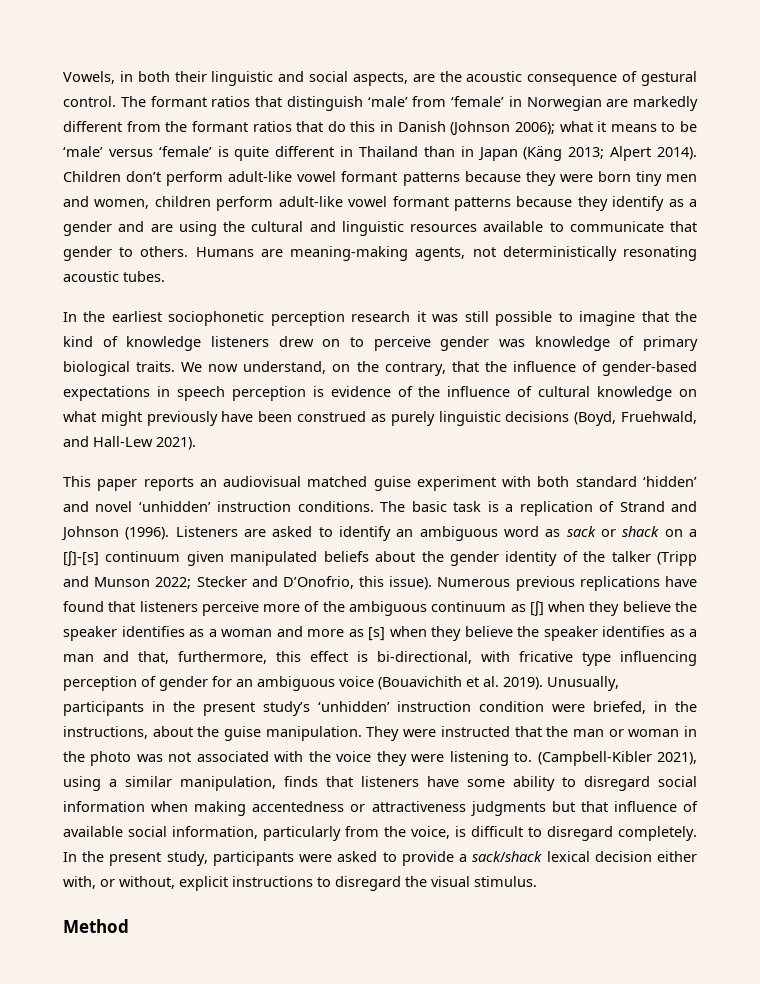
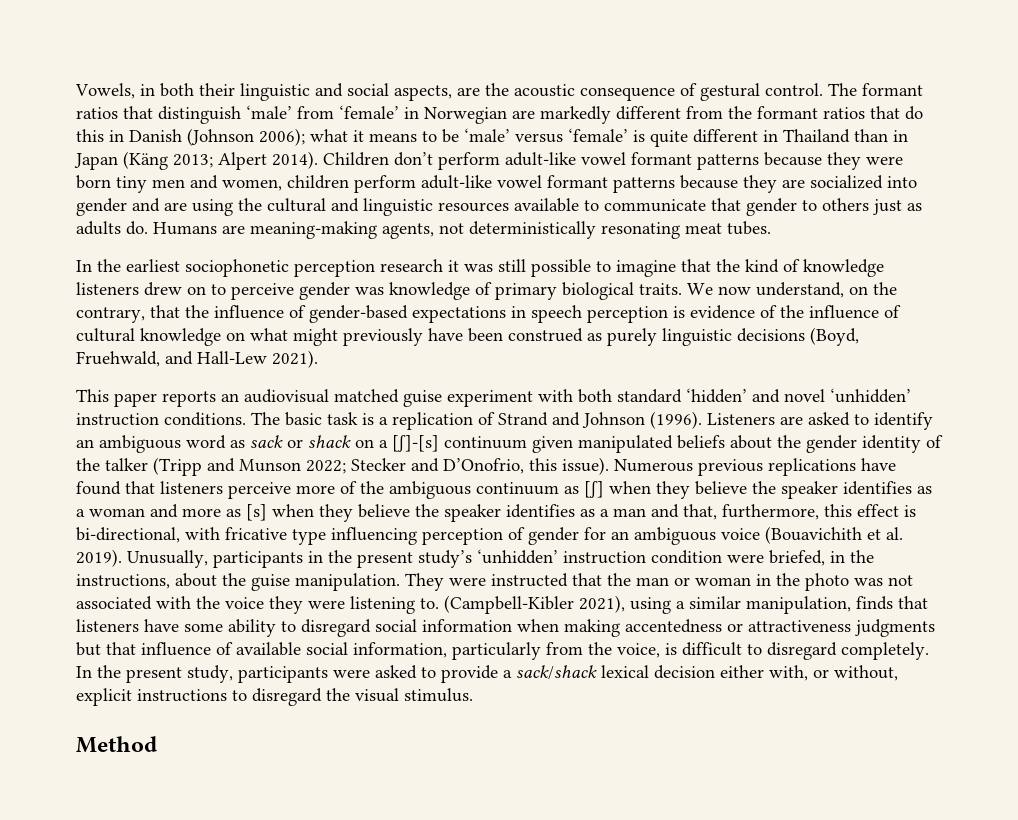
- Children don’t perform adult-like vowel formant patterns because they were born tiny men and women, children perform adult-like vowel formant patterns because they identify as a gender and are using the cultural and linguistic resources available to communicate that gender to others.
+ Children don’t perform adult-like vowel formant patterns because they were born tiny men and women, children perform adult-like vowel formant patterns because they are socialized into gender and are using the cultural and linguistic resources available to communicate that gender to others just as adults do.
- Humans are meaning-making agents, not deterministically resonating acoustic tubes.
+ Humans are meaning-making agents, not deterministically resonating meat tubes.

